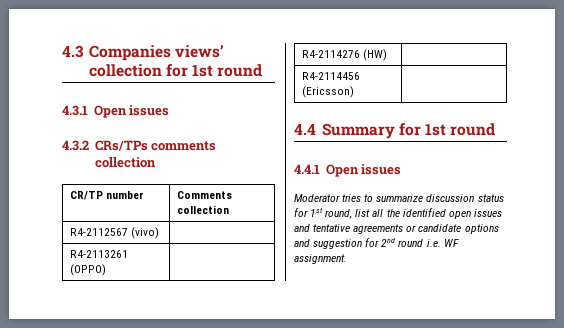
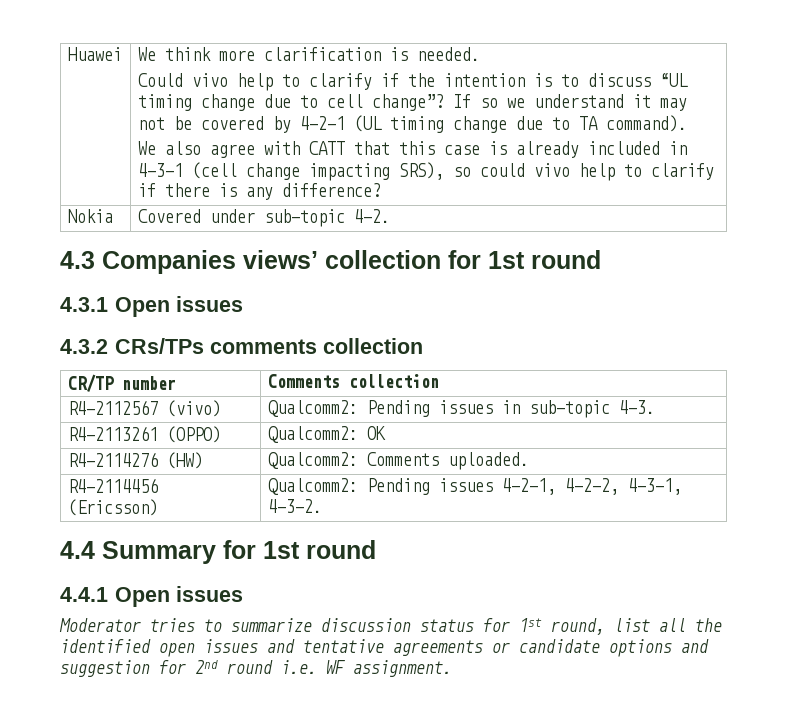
+ Huawei | We think more clarification is needed.
+ Could vivo help to clarify if the intention is to discuss “UL timing change due to cell change”? If so we understand it may not be covered by 4-2-1 (UL timing change due to TA command).
+ We also agree with CATT that this case is already included in 4-3-1 (cell change impacting SRS), so could vivo help to clarify if there is any difference?
+ Nokia | Covered under sub-topic 4-2.
- R4-2112567 (vivo) |
+ R4-2112567 (vivo) | Qualcomm2: Pending issues in sub-topic 4-3.
- R4-2113261 (OPPO) |
+ R4-2113261 (OPPO) | Qualcomm2: OK
- R4-2114276 (HW) |
+ R4-2114276 (HW) | Qualcomm2: Comments uploaded.
- R4-2114456 (Ericsson) |
+ R4-2114456 (Ericsson) | Qualcomm2: Pending issues 4-2-1, 4-2-2, 4-3-1, 4-3-2.

